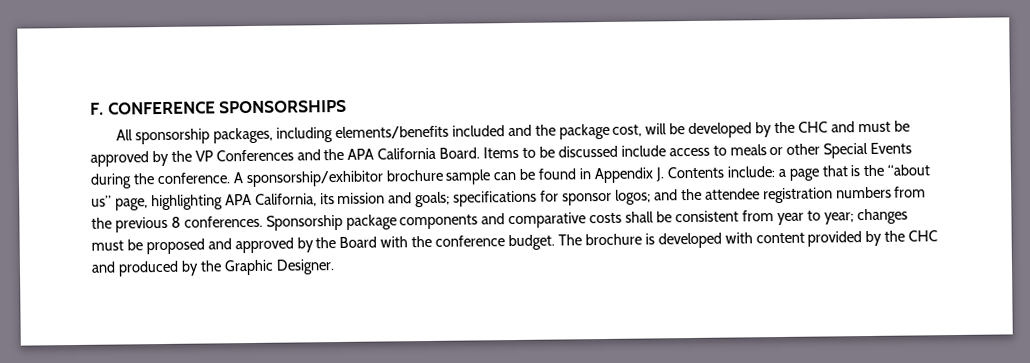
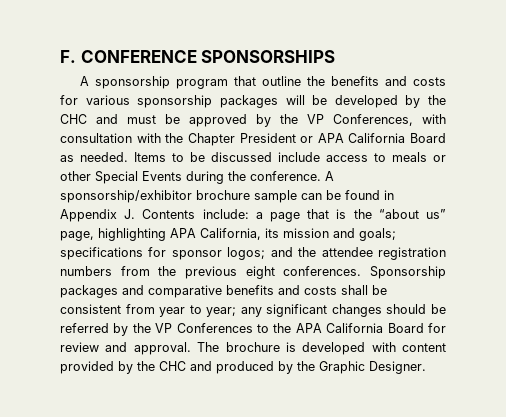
- All sponsorship packages, including elements/benefits included and the package cost, will be developed by the CHC and must be approved by the VP Conferences and the APA California Board.
+ A sponsorship program that outline the benefits and costs for various sponsorship packages will be developed by the CHC and must be approved by the VP Conferences, with consultation with the Chapter President or APA California Board as needed.
- A sponsorship/exhibitor brochure sample can be found in Appendix J. Contents include: a page that is the “about us” page, highlighting APA California, its mission and goals; specifications for sponsor logos; and the attendee registration numbers from the previous 8 conferences.
+ A sponsorship/exhibitor brochure sample can be found in Appendix J. Contents include: a page that is the “about us” page, highlighting APA California, its mission and goals; specifications for sponsor logos; and the attendee registration numbers from the previous eight conferences.
- Sponsorship package components and comparative costs shall be consistent from year to year; changes must be proposed and approved by the Board with the conference budget.
+ Sponsorship packages and comparative benefits and costs shall be consistent from year to year; any significant changes should be referred by the VP Conferences to the APA California Board for review and approval.

